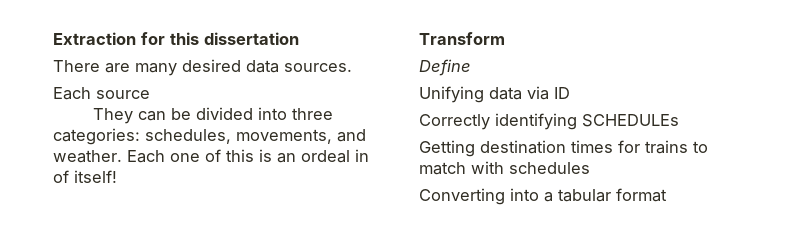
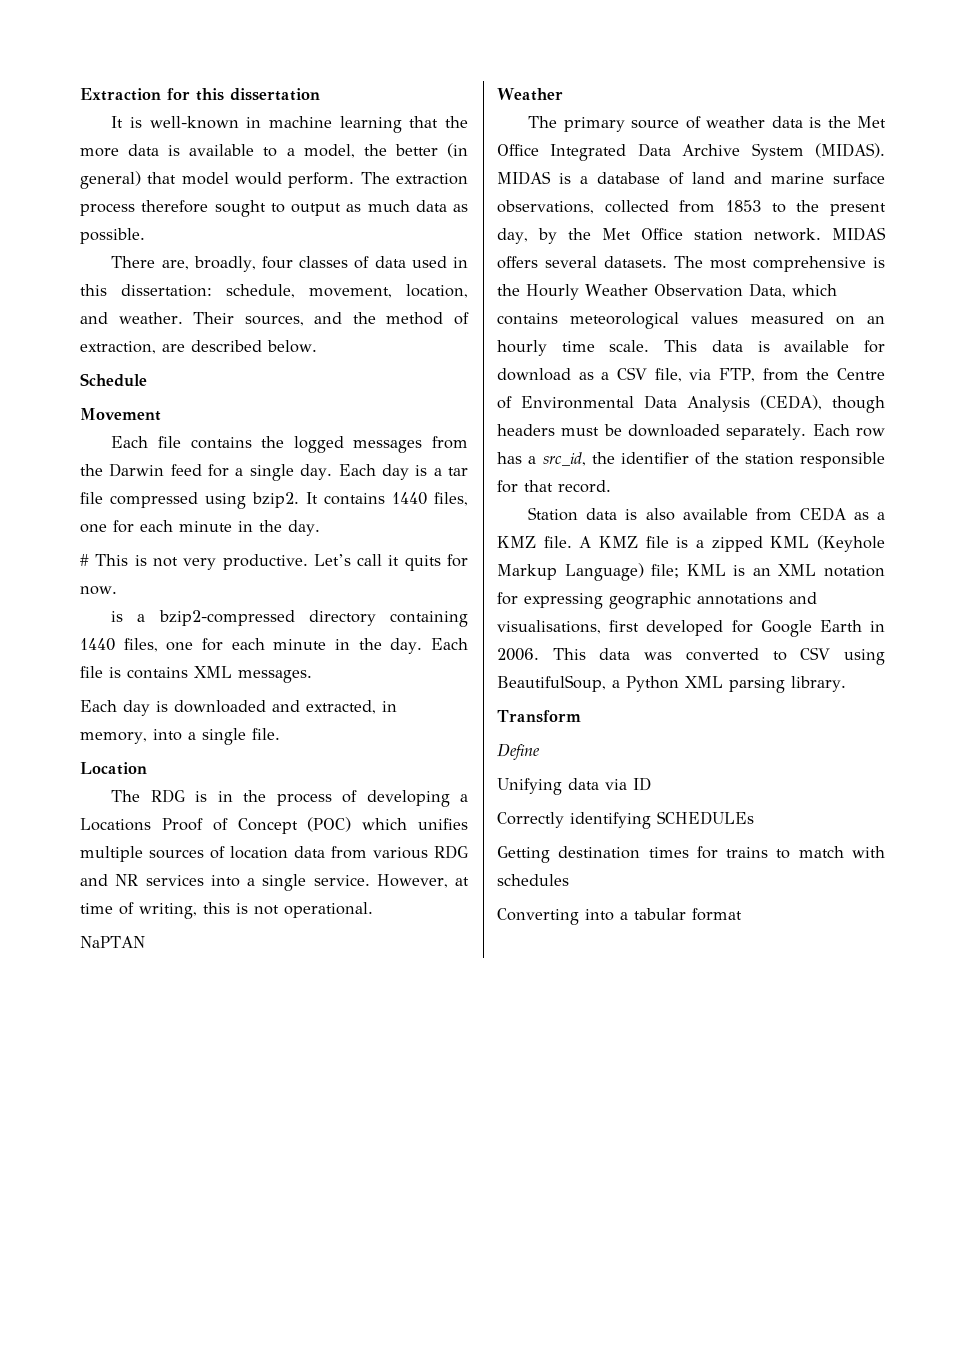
- There are many desired data sources.
- Each source
- They can be divided into three categories: schedules, movements, and weather. Each one of this is an ordeal in of itself!
+ It is well-known in machine learning that the more data is available to a model, the better (in general) that model would perform. The extraction process therefore sought to output as much data as possible.
+ There are, broadly, four classes of data used in this dissertation: schedule, movement, location, and weather. Their sources, and the method of extraction, are described below.
+ Schedule
+ Movement
+ Each file contains the logged messages from the Darwin feed for a single day. Each day is a tar file compressed using bzip2. It contains 1440 files, one for each minute in the day.
+ # This is not very productive. Let’s call it quits for now.
+ is a bzip2-compressed directory containing 1440 files, one for each minute in the day. Each file is contains XML messages.
+ Each day is downloaded and extracted, in memory, into a single file.
+ Location
+ The RDG is in the process of developing a Locations Proof of Concept (POC) which unifies multiple sources of location data from various RDG and NR services into a single service. However, at time of writing, this is not operational.
+ NaPTAN
+ Weather
+ The primary source of weather data is the Met Office Integrated Data Archive System (MIDAS). MIDAS is a database of land and marine surface observations, collected from 1853 to the present day, by the Met Office station network. MIDAS offers several datasets. The most comprehensive is the Hourly Weather Observation Data, which contains meteorological values measured on an hourly time scale. This data is available for download as a CSV file, via FTP, from the Centre of Environmental Data Analysis (CEDA), though headers must be downloaded separately. Each row has a src_id, the identifier of the station responsible for that record.
+ Station data is also available from CEDA as a KMZ file. A KMZ file is a zipped KML (Keyhole Markup Language) file; KML is an XML notation for expressing geographic annotations and visualisations, first developed for Google Earth in 2006. This data was converted to CSV using BeautifulSoup, a Python XML parsing library.

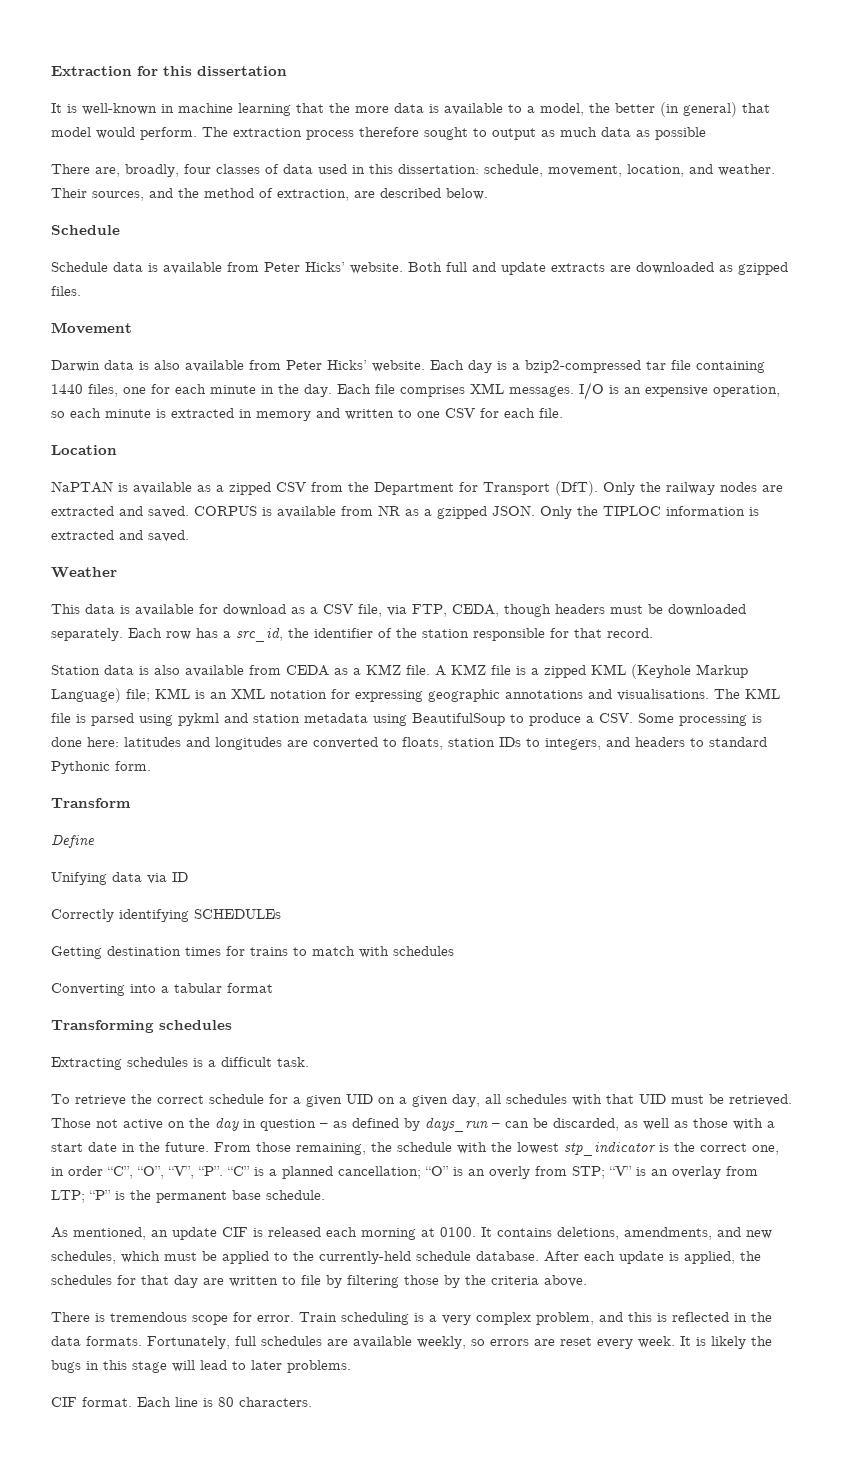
- The extraction process therefore sought to output as much data as possible.
+ The extraction process therefore sought to output as much data as possible
+ Schedule data is available from Peter Hicks’ website. Both full and update extracts are downloaded as gzipped files.
  Movement
- Each file contains the logged messages from the Darwin feed for a single day.
+ Darwin data is also available from Peter Hicks’ website.
- Each day is a tar file compressed using bzip2. It contains 1440 files, one for each minute in the day.
- # This is not very productive. Let’s call it quits for now.
- is a bzip2-compressed directory containing 1440 files, one for each minute in the day.
+ Each day is a bzip2-compressed tar file containing 1440 files, one for each minute in the day.
- Each file is contains XML messages.
- Each day is downloaded and extracted, in memory, into a single file.
+ Each file comprises XML messages. I/O is an expensive operation, so each minute is extracted in memory and written to one CSV for each file.
  Location
- The RDG is in the process of developing a Locations Proof of Concept (POC) which unifies multiple sources of location data from various RDG and NR services into a single service. However, at time of writing, this is not operational.
- NaPTAN
+ NaPTAN is available as a zipped CSV from the Department for Transport (DfT). Only the railway nodes are extracted and saved. CORPUS is available from NR as a gzipped JSON. Only the TIPLOC information is extracted and saved.
  Weather
- The primary source of weather data is the Met Office Integrated Data Archive System (MIDAS). MIDAS is a database of land and marine surface observations, collected from 1853 to the present day, by the Met Office station network. MIDAS offers several datasets. The most comprehensive is the Hourly Weather Observation Data, which contains meteorological values measured on an hourly time scale. This data is available for download as a CSV file, via FTP, from the Centre of Environmental Data Analysis (CEDA), though headers must be downloaded separately.
+ This data is available for download as a CSV file, via FTP, CEDA, though headers must be downloaded separately.
- A KMZ file is a zipped KML (Keyhole Markup Language) file; KML is an XML notation for expressing geographic annotations and visualisations, first developed for Google Earth in 2006. This data was converted to CSV using BeautifulSoup, a Python XML parsing library.
+ A KMZ file is a zipped KML (Keyhole Markup Language) file; KML is an XML notation for expressing geographic annotations and visualisations. The KML file is parsed using pykml and station metadata using BeautifulSoup to produce a CSV. Some processing is done here: latitudes and longitudes are converted to floats, station IDs to integers, and headers to standard Pythonic form.
+ Transforming schedules
+ Extracting schedules is a difficult task.
+ To retrieve the correct schedule for a given UID on a given day, all schedules with that UID must be retrieved. Those not active on the day in question – as defined by days_run – can be discarded, as well as those with a start date in the future. From those remaining, the schedule with the lowest stp_indicator is the correct one, in order “C”, “O”, “V”, “P”. “C” is a planned cancellation; “O” is an overly from STP; “V” is an overlay from LTP; “P” is the permanent base schedule.
+ As mentioned, an update CIF is released each morning at 0100. It contains deletions, amendments, and new schedules, which must be applied to the currently-held schedule database. After each update is applied, the schedules for that day are written to file by filtering those by the criteria above.
+ There is tremendous scope for error. Train scheduling is a very complex problem, and this is reflected in the data formats. Fortunately, full schedules are available weekly, so errors are reset every week. It is likely the bugs in this stage will lead to later problems.
+ CIF format. Each line is 80 characters.

